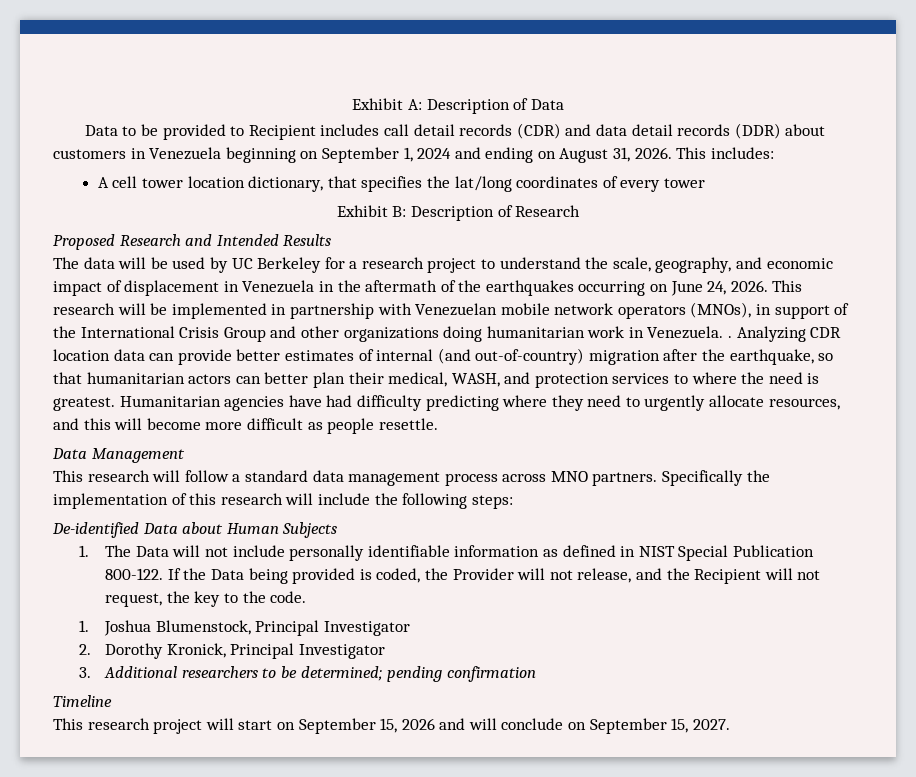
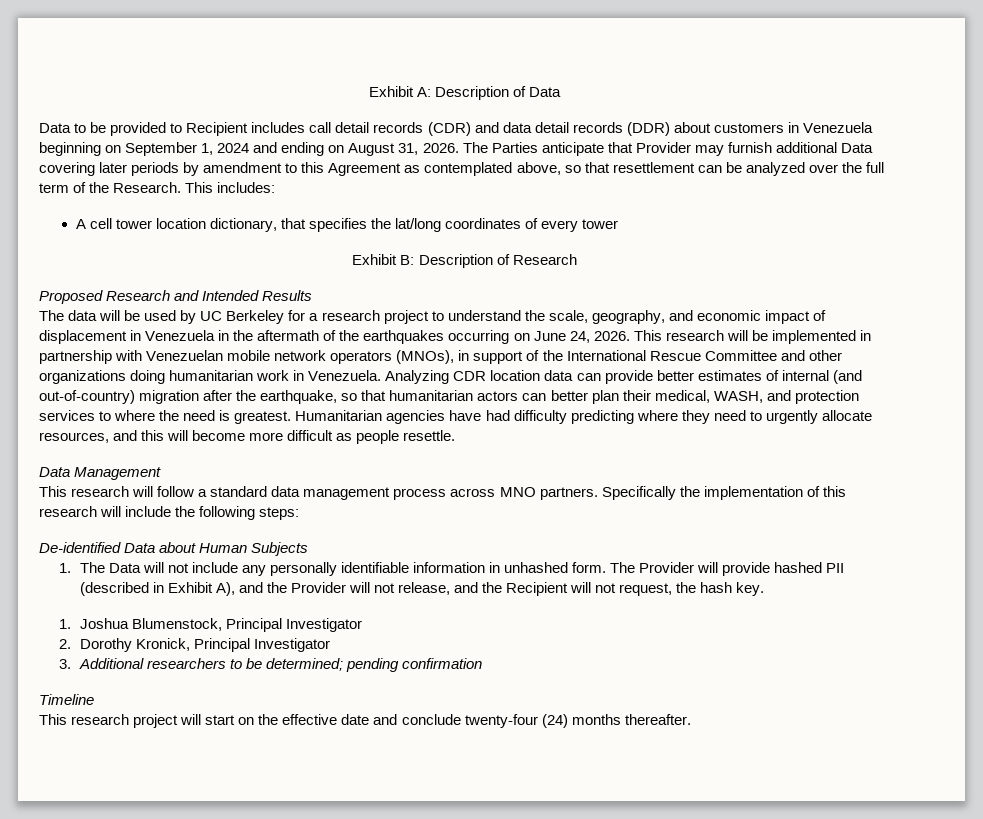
+ The Parties anticipate that Provider may furnish additional Data covering later periods by amendment to this Agreement as contemplated above, so that resettlement can be analyzed over the full term of the Research.
- This research will be implemented in partnership with Venezuelan mobile network operators (MNOs), in support of the International Crisis Group and other organizations doing humanitarian work in Venezuela. .
+ This research will be implemented in partnership with Venezuelan mobile network operators (MNOs), in support of the International Rescue Committee and other organizations doing humanitarian work in Venezuela.
- 1. The Data will not include personally identifiable information as defined in NIST Special Publication 800-122. If the Data being provided is coded, the Provider will not release, and the Recipient will not request, the key to the code.
+ 1. The Data will not include any personally identifiable information in unhashed form. The Provider will provide hashed PII (described in Exhibit A), and the Provider will not release, and the Recipient will not request, the hash key.
- This research project will start on September 15, 2026 and will conclude on September 15, 2027.
+ This research project will start on the effective date and conclude twenty-four (24) months thereafter.

